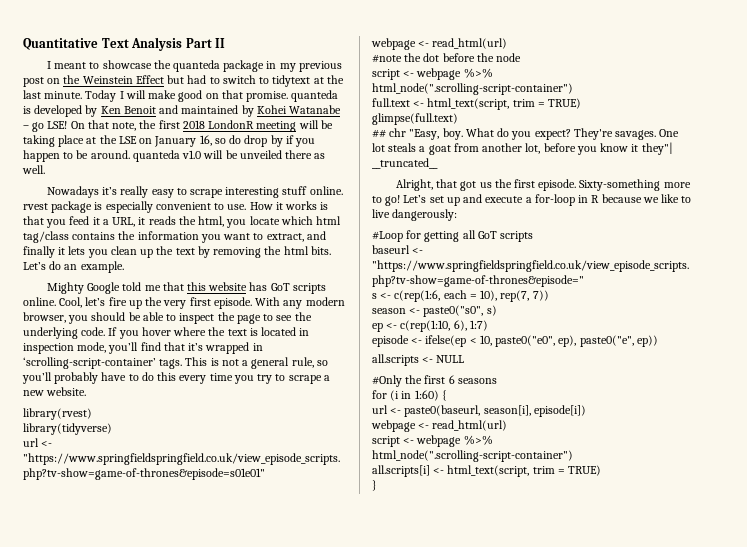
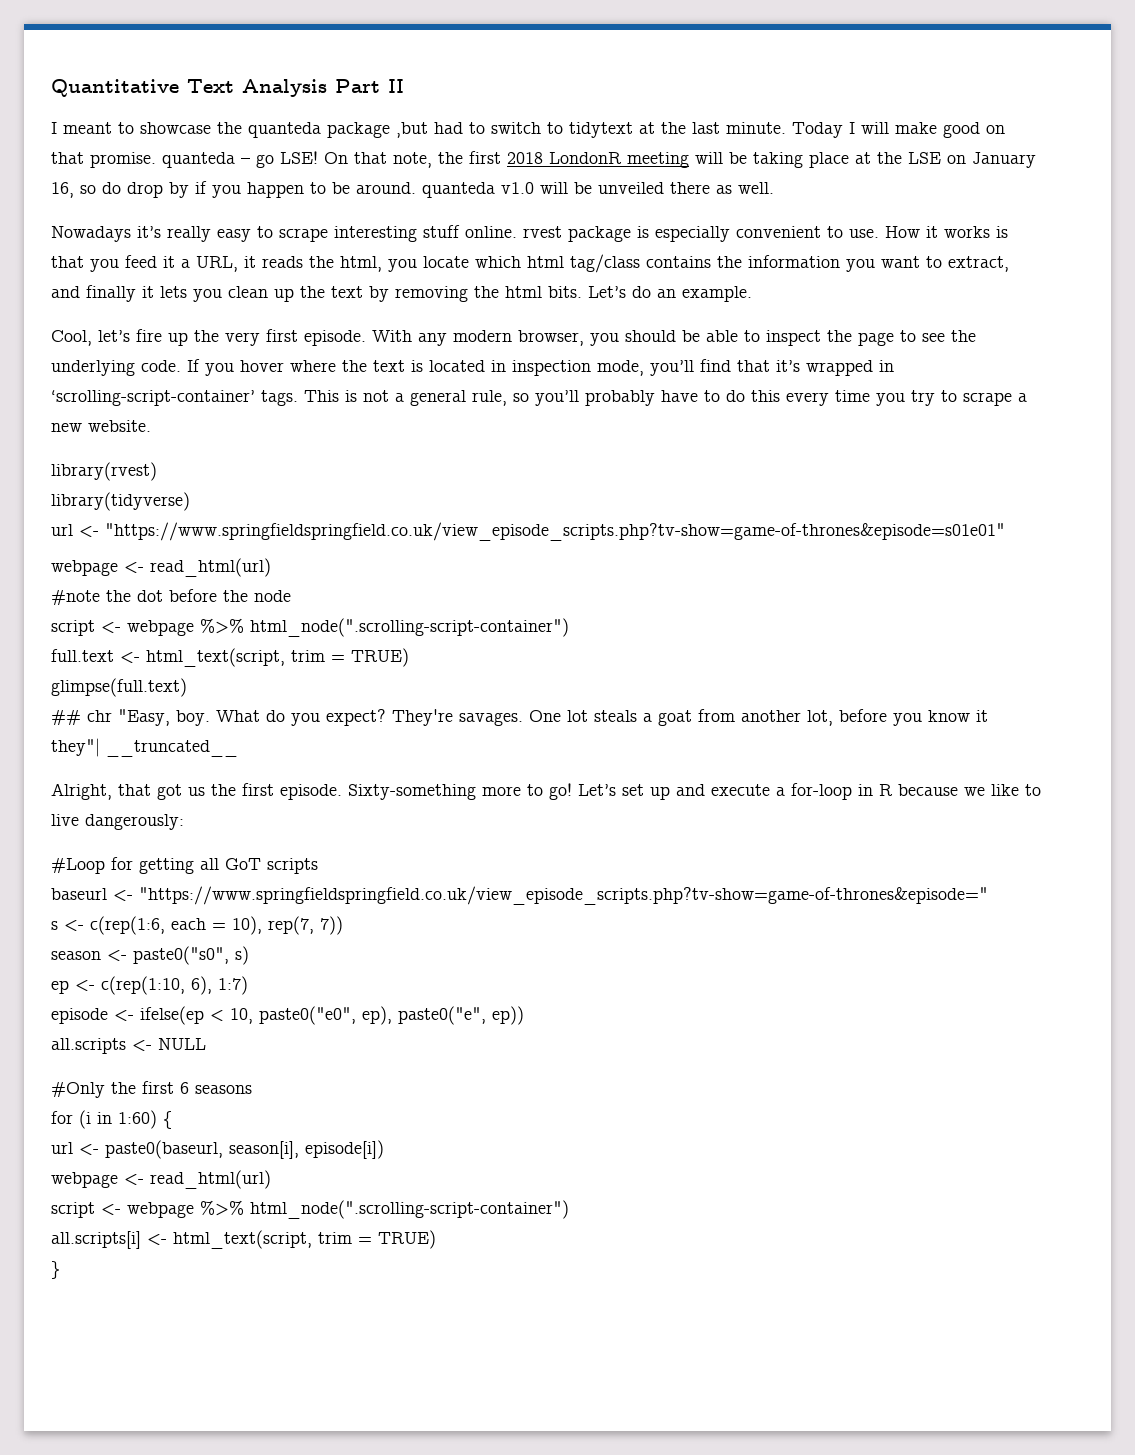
- I meant to showcase the quanteda package in my previous post on the Weinstein Effect but had to switch to tidytext at the last minute.
+ I meant to showcase the quanteda package ,but had to switch to tidytext at the last minute.
- Today I will make good on that promise. quanteda is developed by Ken Benoit and maintained by Kohei Watanabe – go LSE!
+ Today I will make good on that promise. quanteda – go LSE!
- Mighty Google told me that this website has GoT scripts online.

